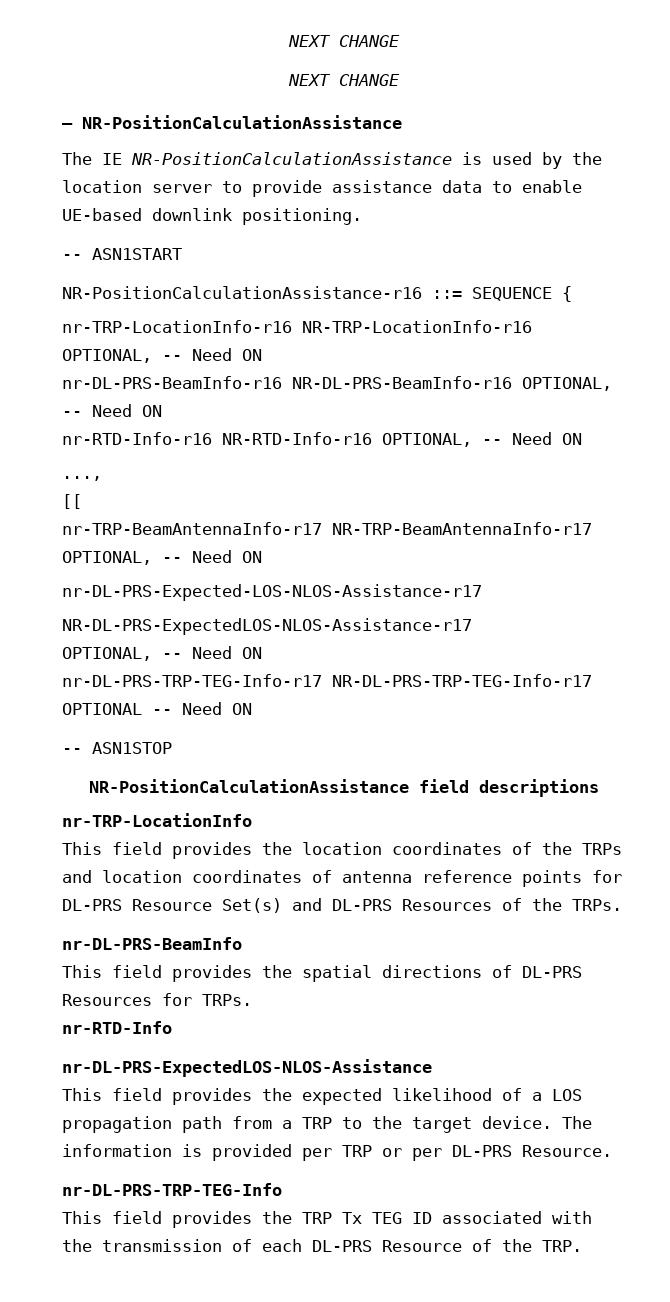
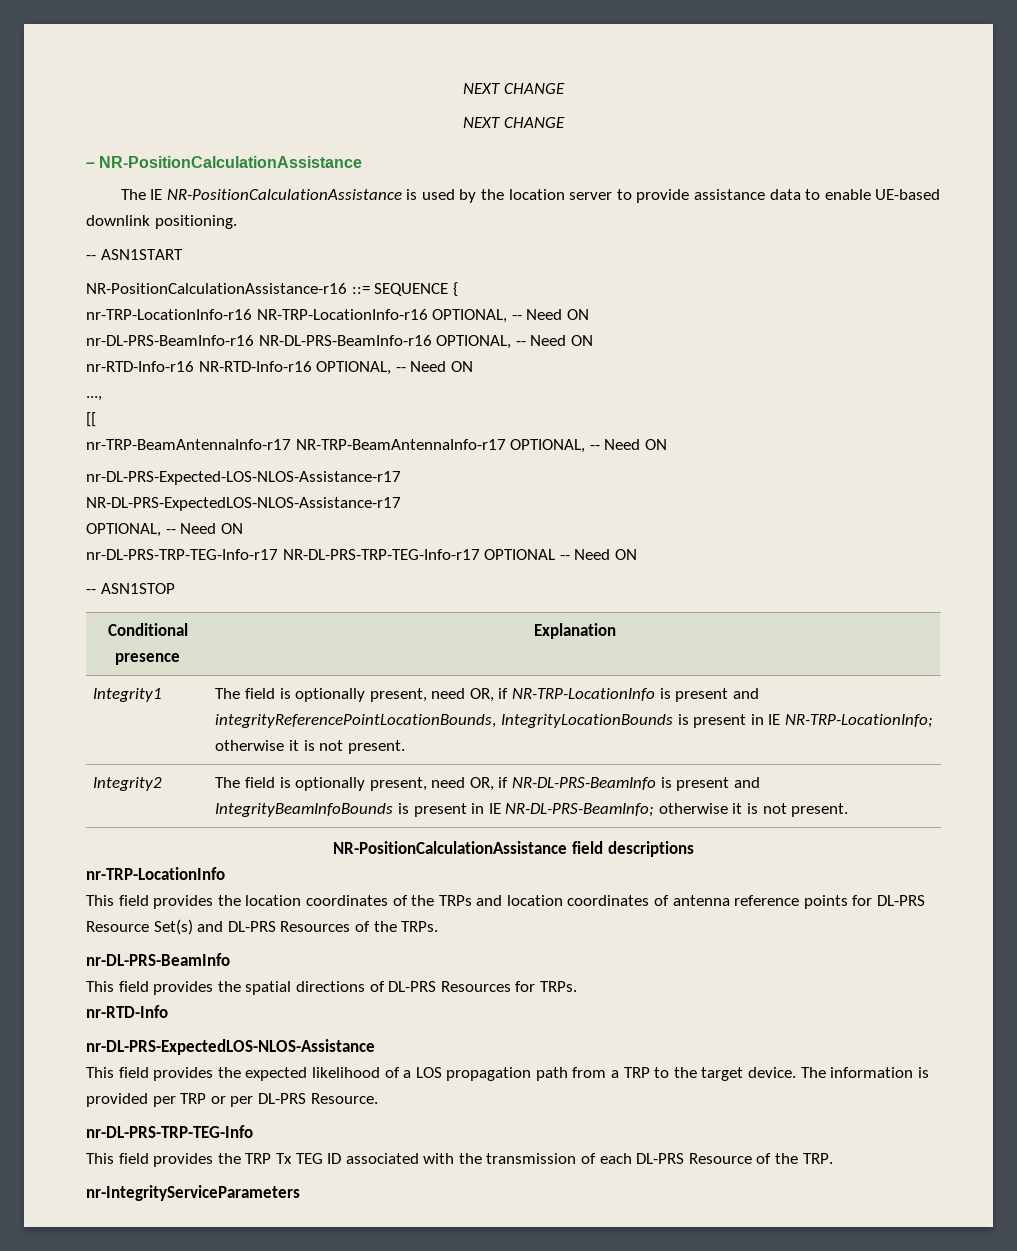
+ Conditional presence | Explanation
+ Integrity1 | The field is optionally present, need OR, if NR-TRP-LocationInfo is present and integrityReferencePointLocationBounds, IntegrityLocationBounds is present in IE NR-TRP-LocationInfo; otherwise it is not present.
+ Integrity2 | The field is optionally present, need OR, if NR-DL-PRS-BeamInfo is present and IntegrityBeamInfoBounds is present in IE NR-DL-PRS-BeamInfo; otherwise it is not present.
+ nr-IntegrityServiceParameters

